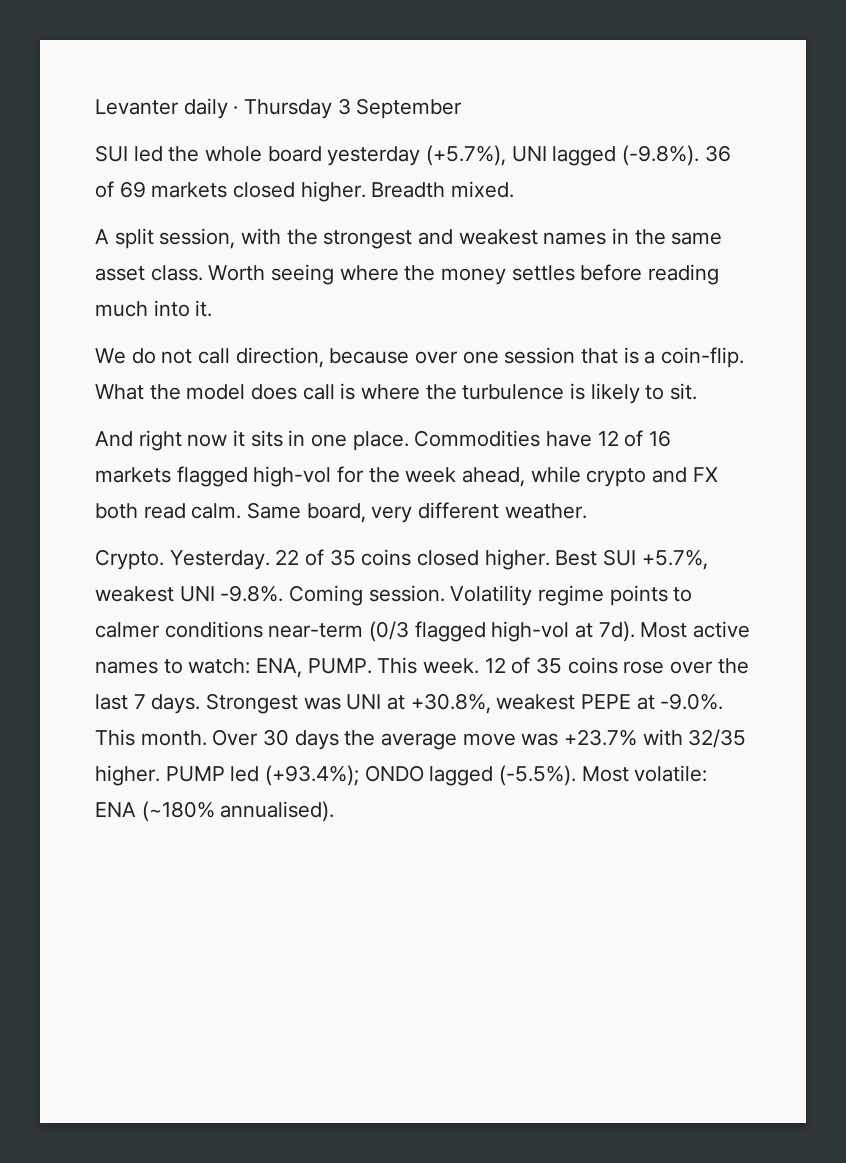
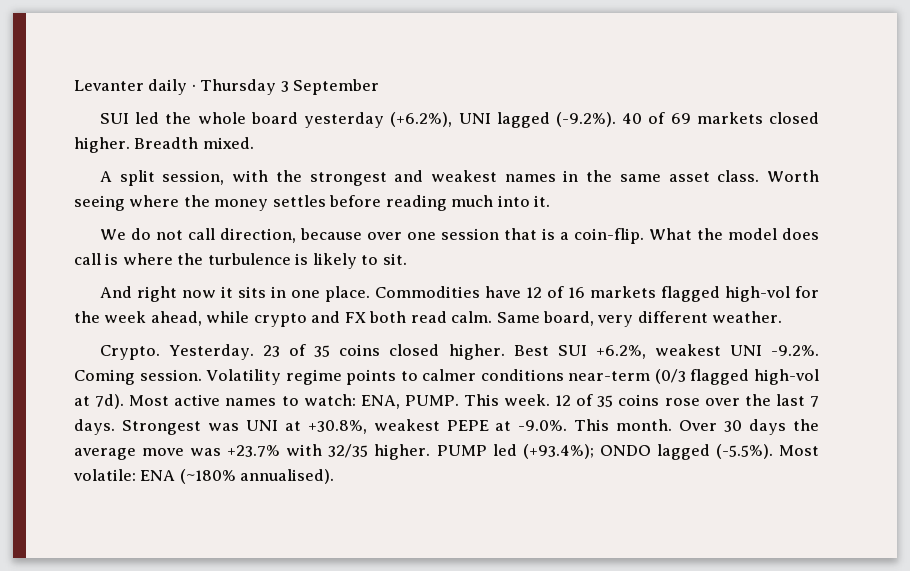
- SUI led the whole board yesterday (+5.7%), UNI lagged (-9.8%). 36 of 69 markets closed higher.
+ SUI led the whole board yesterday (+6.2%), UNI lagged (-9.2%). 40 of 69 markets closed higher.
- 22 of 35 coins closed higher.
+ 23 of 35 coins closed higher.
- Best SUI +5.7%, weakest UNI -9.8%. Coming session.
+ Best SUI +6.2%, weakest UNI -9.2%. Coming session.

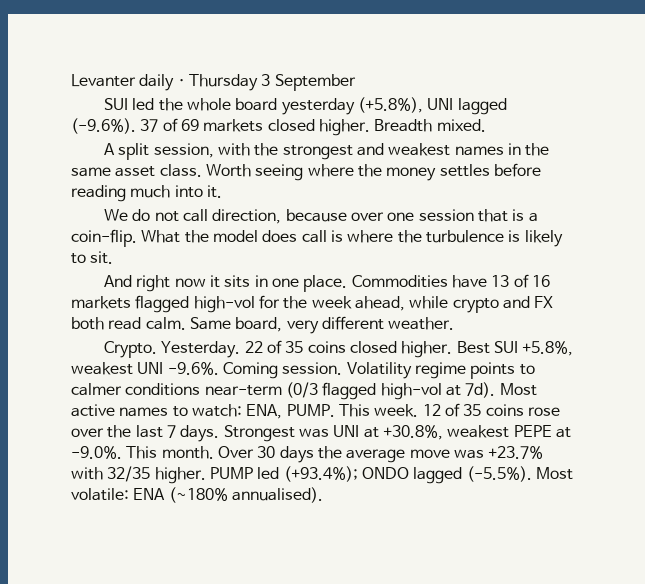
- SUI led the whole board yesterday (+6.2%), UNI lagged (-9.2%). 40 of 69 markets closed higher.
+ SUI led the whole board yesterday (+5.8%), UNI lagged (-9.6%). 37 of 69 markets closed higher.
- Commodities have 12 of 16 markets flagged high-vol for the week ahead, while crypto and FX both read calm.
+ Commodities have 13 of 16 markets flagged high-vol for the week ahead, while crypto and FX both read calm.
- 23 of 35 coins closed higher.
+ 22 of 35 coins closed higher.
- Best SUI +6.2%, weakest UNI -9.2%. Coming session.
+ Best SUI +5.8%, weakest UNI -9.6%. Coming session.

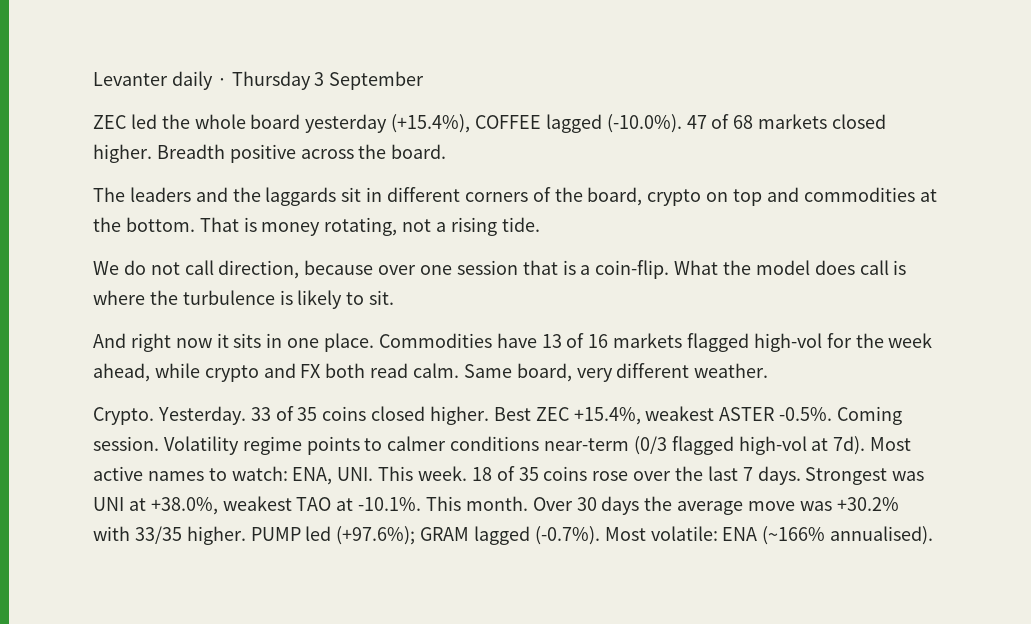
- SUI led the whole board yesterday (+5.8%), UNI lagged (-9.6%). 37 of 69 markets closed higher. Breadth mixed.
- A split session, with the strongest and weakest names in the same asset class. Worth seeing where the money settles before reading much into it.
+ ZEC led the whole board yesterday (+15.4%), COFFEE lagged (-10.0%). 47 of 68 markets closed higher. Breadth positive across the board.
+ The leaders and the laggards sit in different corners of the board, crypto on top and commodities at the bottom. That is money rotating, not a rising tide.
- 22 of 35 coins closed higher.
+ 33 of 35 coins closed higher.
- Best SUI +5.8%, weakest UNI -9.6%. Coming session.
+ Best ZEC +15.4%, weakest ASTER -0.5%. Coming session.
- Most active names to watch: ENA, PUMP. This week.
+ Most active names to watch: ENA, UNI. This week.
- 12 of 35 coins rose over the last 7 days.
+ 18 of 35 coins rose over the last 7 days.
- Strongest was UNI at +30.8%, weakest PEPE at -9.0%. This month.
+ Strongest was UNI at +38.0%, weakest TAO at -10.1%. This month.
- Over 30 days the average move was +23.7% with 32/35 higher. PUMP led (+93.4%); ONDO lagged (-5.5%). Most volatile: ENA (~180% annualised).
+ Over 30 days the average move was +30.2% with 33/35 higher. PUMP led (+97.6%); GRAM lagged (-0.7%). Most volatile: ENA (~166% annualised).

